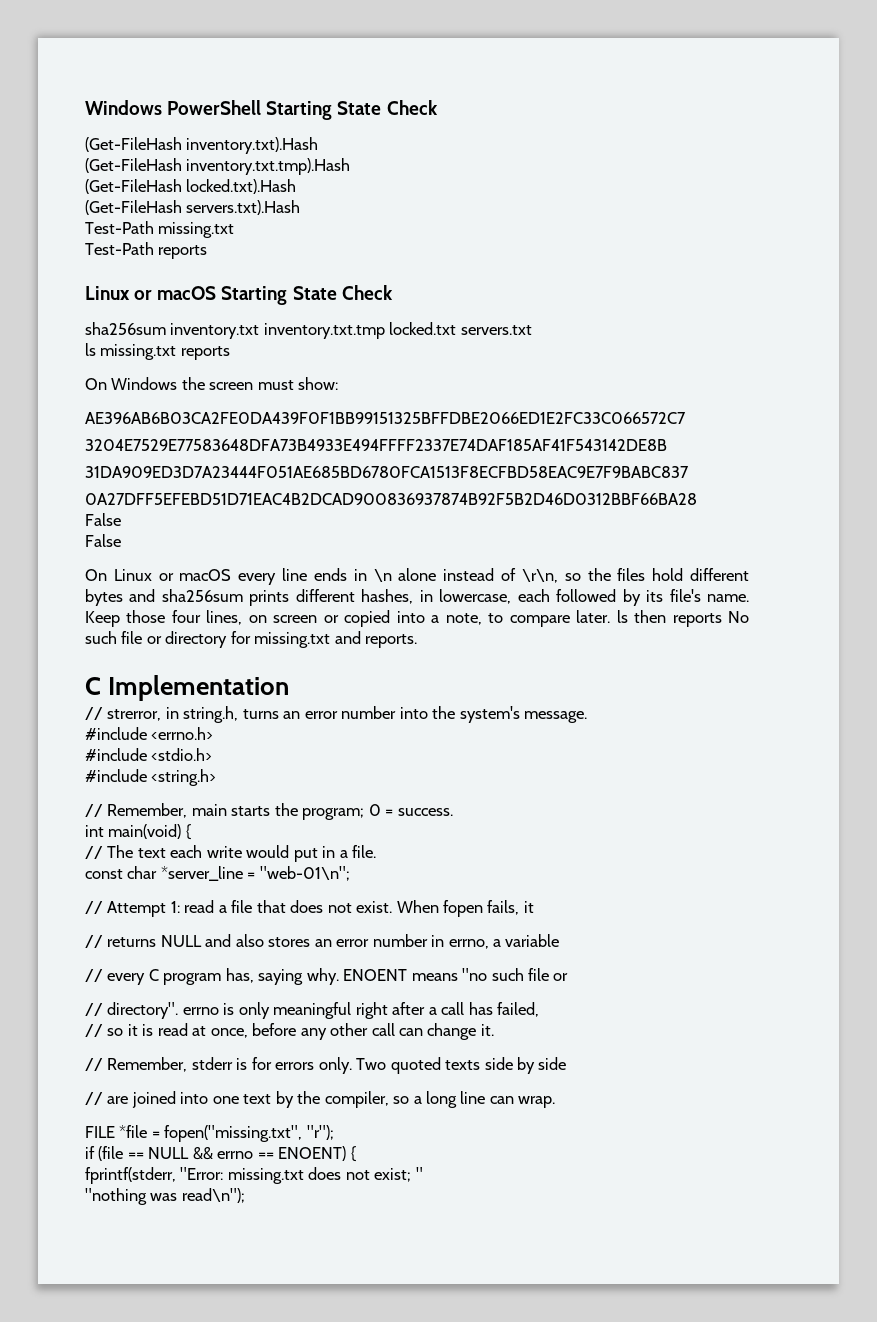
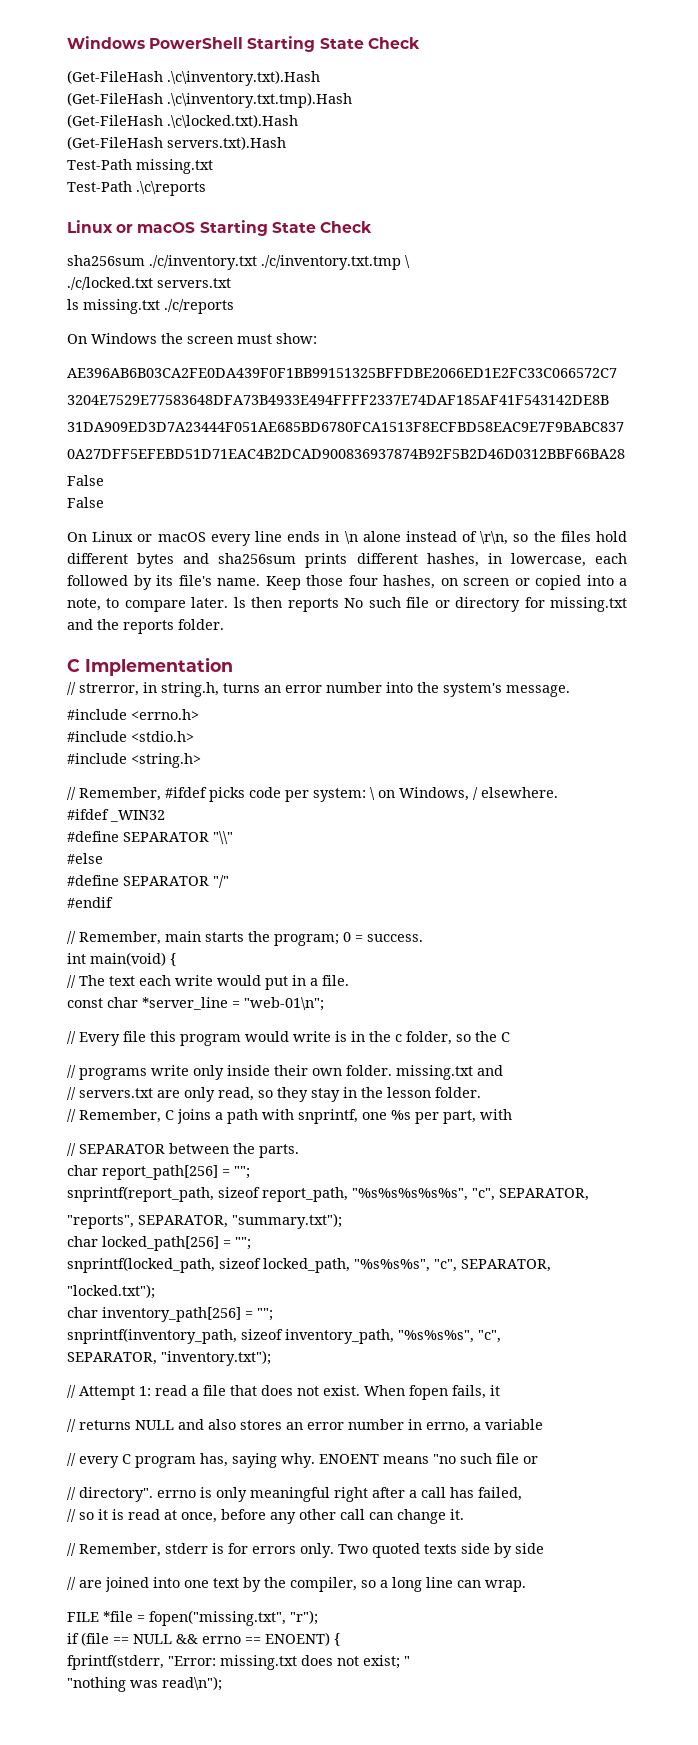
- (Get-FileHash inventory.txt).Hash
- (Get-FileHash inventory.txt.tmp).Hash
- (Get-FileHash locked.txt).Hash
+ (Get-FileHash .\c\inventory.txt).Hash
+ (Get-FileHash .\c\inventory.txt.tmp).Hash
+ (Get-FileHash .\c\locked.txt).Hash
- Test-Path reports
+ Test-Path .\c\reports
- sha256sum inventory.txt inventory.txt.tmp locked.txt servers.txt
+ sha256sum ./c/inventory.txt ./c/inventory.txt.tmp \
+ ./c/locked.txt servers.txt
- ls missing.txt reports
+ ls missing.txt ./c/reports
- Keep those four lines, on screen or copied into a note, to compare later. ls then reports No such file or directory for missing.txt and reports.
+ Keep those four hashes, on screen or copied into a note, to compare later. ls then reports No such file or directory for missing.txt and the reports folder.
+ // Remember, #ifdef picks code per system: \ on Windows, / elsewhere.
+ #ifdef _WIN32
+ #define SEPARATOR "\\"
+ #else
+ #define SEPARATOR "/"
+ #endif
+ // Every file this program would write is in the c folder, so the C
+ // programs write only inside their own folder. missing.txt and
+ // servers.txt are only read, so they stay in the lesson folder.
+ // Remember, C joins a path with snprintf, one %s per part, with
+ // SEPARATOR between the parts.
+ char report_path[256] = "";
+ snprintf(report_path, sizeof report_path, "%s%s%s%s%s", "c", SEPARATOR,
+ "reports", SEPARATOR, "summary.txt");
+ char locked_path[256] = "";
+ snprintf(locked_path, sizeof locked_path, "%s%s%s", "c", SEPARATOR,
+ "locked.txt");
+ char inventory_path[256] = "";
+ snprintf(inventory_path, sizeof inventory_path, "%s%s%s", "c",
+ SEPARATOR, "inventory.txt");

